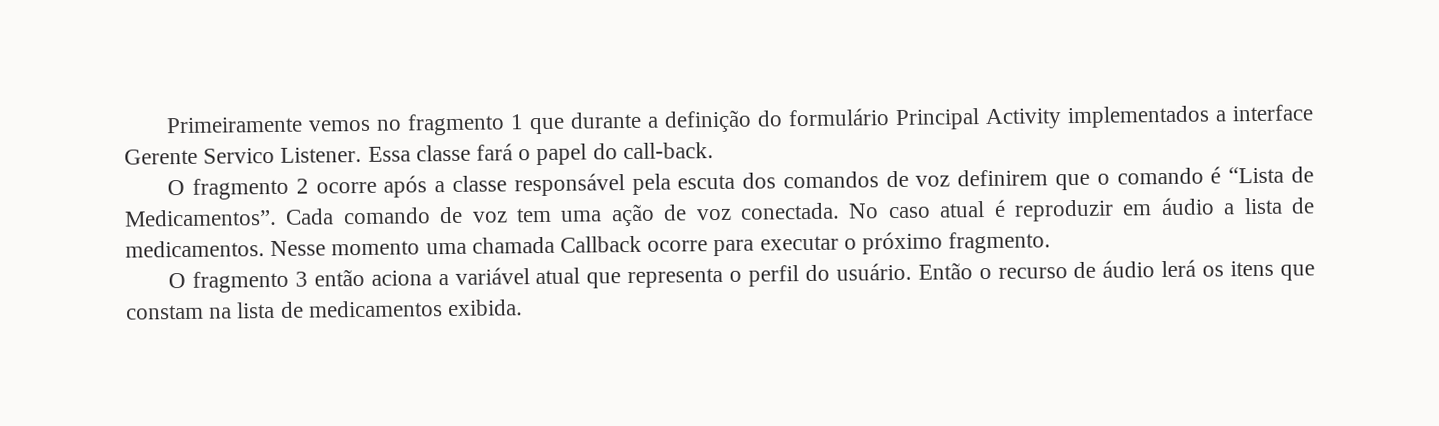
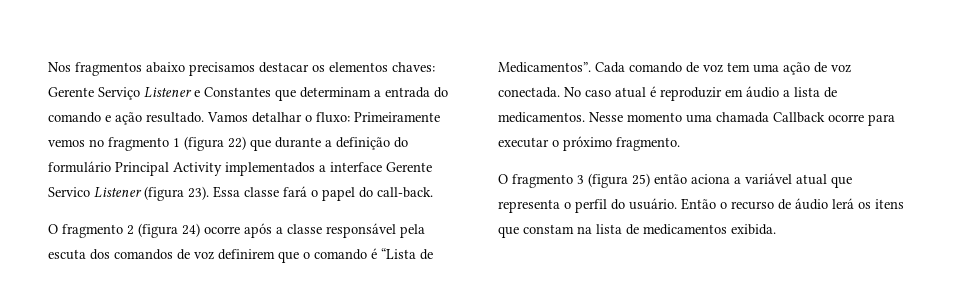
- Primeiramente vemos no fragmento 1 que durante a definição do formulário Principal Activity implementados a interface Gerente Servico Listener.
+ Nos fragmentos abaixo precisamos destacar os elementos chaves: Gerente Serviço Listener e Constantes que determinam a entrada do comando e ação resultado. Vamos detalhar o fluxo: Primeiramente vemos no fragmento 1 (figura 22) que durante a definição do formulário Principal Activity implementados a interface Gerente Servico Listener (figura 23).
- O fragmento 2 ocorre após a classe responsável pela escuta dos comandos de voz definirem que o comando é “Lista de Medicamentos”.
+ O fragmento 2 (figura 24) ocorre após a classe responsável pela escuta dos comandos de voz definirem que o comando é “Lista de Medicamentos”.
- O fragmento 3 então aciona a variável atual que representa o perfil do usuário.
+ O fragmento 3 (figura 25) então aciona a variável atual que representa o perfil do usuário.

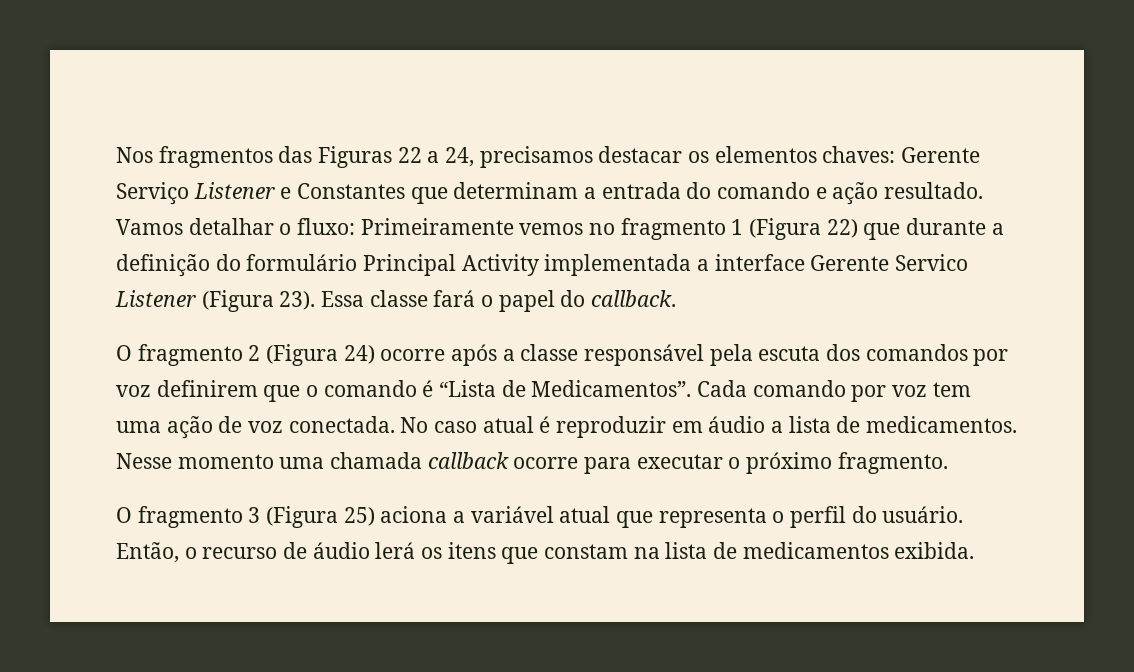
- Nos fragmentos abaixo precisamos destacar os elementos chaves: Gerente Serviço Listener e Constantes que determinam a entrada do comando e ação resultado.
+ Nos fragmentos das Figuras 22 a 24, precisamos destacar os elementos chaves: Gerente Serviço Listener e Constantes que determinam a entrada do comando e ação resultado.
- Vamos detalhar o fluxo: Primeiramente vemos no fragmento 1 (figura 22) que durante a definição do formulário Principal Activity implementados a interface Gerente Servico Listener (figura 23).
+ Vamos detalhar o fluxo: Primeiramente vemos no fragmento 1 (Figura 22) que durante a definição do formulário Principal Activity implementada a interface Gerente Servico Listener (Figura 23).
- Essa classe fará o papel do call-back.
+ Essa classe fará o papel do callback.
- O fragmento 2 (figura 24) ocorre após a classe responsável pela escuta dos comandos de voz definirem que o comando é “Lista de Medicamentos”.
+ O fragmento 2 (Figura 24) ocorre após a classe responsável pela escuta dos comandos por voz definirem que o comando é “Lista de Medicamentos”.
- Cada comando de voz tem uma ação de voz conectada.
+ Cada comando por voz tem uma ação de voz conectada.
- Nesse momento uma chamada Callback ocorre para executar o próximo fragmento.
+ Nesse momento uma chamada callback ocorre para executar o próximo fragmento.
- O fragmento 3 (figura 25) então aciona a variável atual que representa o perfil do usuário.
+ O fragmento 3 (Figura 25) aciona a variável atual que representa o perfil do usuário.
- Então o recurso de áudio lerá os itens que constam na lista de medicamentos exibida.
+ Então, o recurso de áudio lerá os itens que constam na lista de medicamentos exibida.

